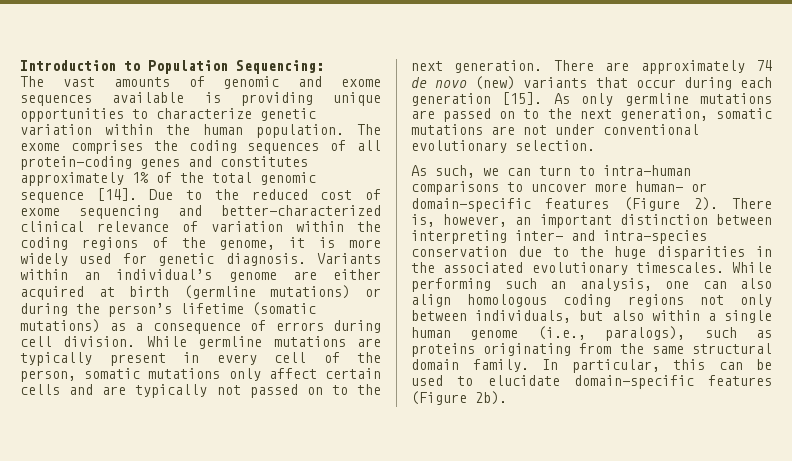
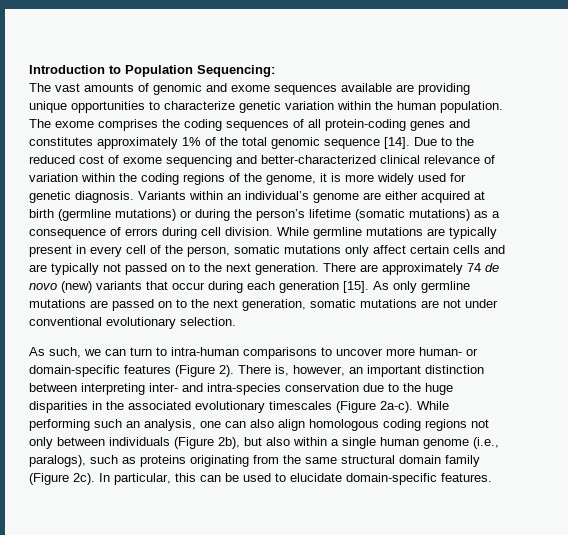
- The vast amounts of genomic and exome sequences available is providing unique opportunities to characterize genetic variation within the human population.
+ The vast amounts of genomic and exome sequences available are providing unique opportunities to characterize genetic variation within the human population.
- There is, however, an important distinction between interpreting inter- and intra-species conservation due to the huge disparities in the associated evolutionary timescales.
+ There is, however, an important distinction between interpreting inter- and intra-species conservation due to the huge disparities in the associated evolutionary timescales (Figure 2a-c).
- While performing such an analysis, one can also align homologous coding regions not only between individuals, but also within a single human genome (i.e., paralogs), such as proteins originating from the same structural domain family.
+ While performing such an analysis, one can also align homologous coding regions not only between individuals (Figure 2b), but also within a single human genome (i.e., paralogs), such as proteins originating from the same structural domain family (Figure 2c).
- In particular, this can be used to elucidate domain-specific features (Figure 2b).
+ In particular, this can be used to elucidate domain-specific features.

